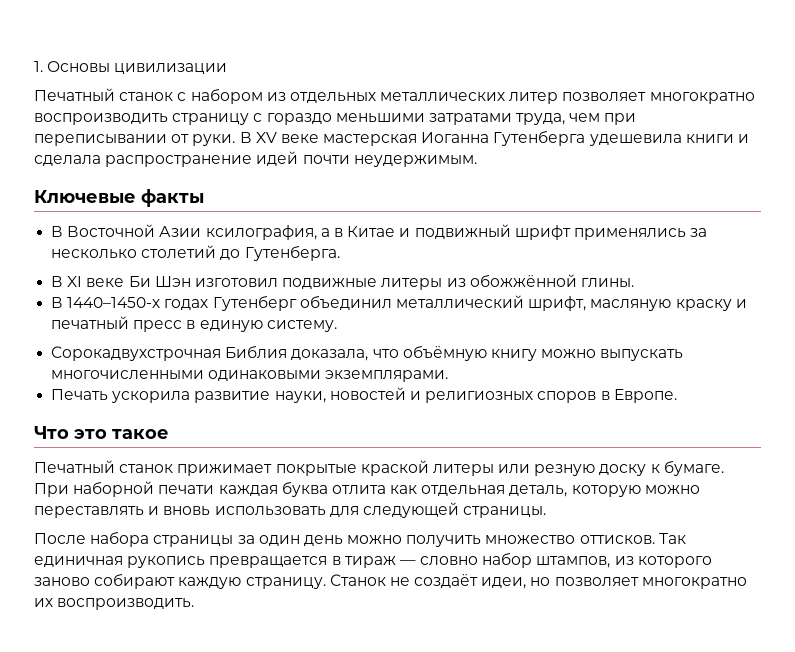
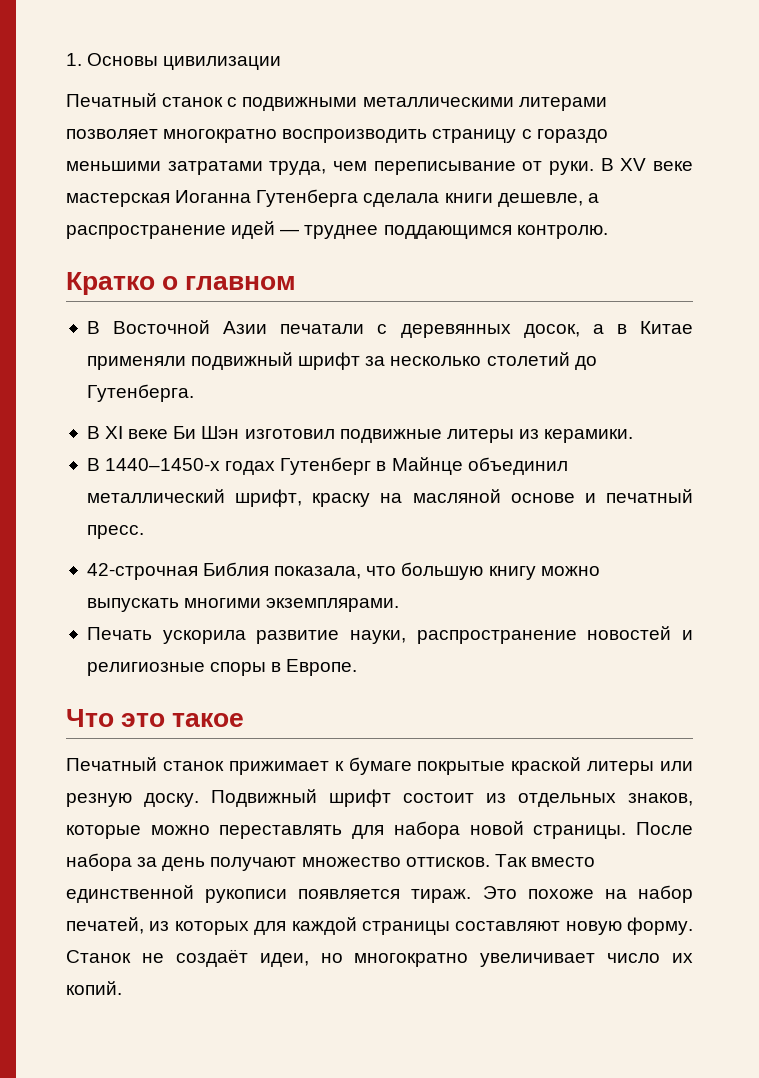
- Печатный станок с набором из отдельных металлических литер позволяет многократно воспроизводить страницу с гораздо меньшими затратами труда, чем при переписывании от руки.
+ Печатный станок с подвижными металлическими литерами позволяет многократно воспроизводить страницу с гораздо меньшими затратами труда, чем переписывание от руки.
- В XV веке мастерская Иоганна Гутенберга удешевила книги и сделала распространение идей почти неудержимым.
- Ключевые факты
+ В XV веке мастерская Иоганна Гутенберга сделала книги дешевле, а распространение идей — труднее поддающимся контролю.
+ Кратко о главном
- В Восточной Азии ксилография, а в Китае и подвижный шрифт применялись за несколько столетий до Гутенберга.
+ В Восточной Азии печатали с деревянных досок, а в Китае применяли подвижный шрифт за несколько столетий до Гутенберга.
- В XI веке Би Шэн изготовил подвижные литеры из обожжённой глины.
+ В XI веке Би Шэн изготовил подвижные литеры из керамики.
- В 1440–1450-х годах Гутенберг объединил металлический шрифт, масляную краску и печатный пресс в единую систему.
- Сорокадвухстрочная Библия доказала, что объёмную книгу можно выпускать многочисленными одинаковыми экземплярами.
+ В 1440–1450-х годах Гутенберг в Майнце объединил металлический шрифт, краску на масляной основе и печатный пресс.
+ 42-строчная Библия показала, что большую книгу можно выпускать многими экземплярами.
- Печать ускорила развитие науки, новостей и религиозных споров в Европе.
+ Печать ускорила развитие науки, распространение новостей и религиозные споры в Европе.
- Печатный станок прижимает покрытые краской литеры или резную доску к бумаге. При наборной печати каждая буква отлита как отдельная деталь, которую можно переставлять и вновь использовать для следующей страницы.
- После набора страницы за один день можно получить множество оттисков. Так единичная рукопись превращается в тираж — словно набор штампов, из которого заново собирают каждую страницу.
+ Печатный станок прижимает к бумаге покрытые краской литеры или резную доску. Подвижный шрифт состоит из отдельных знаков, которые можно переставлять для набора новой страницы. После набора за день получают множество оттисков. Так вместо единственной рукописи появляется тираж. Это похоже на набор печатей, из которых для каждой страницы составляют новую форму.
- Станок не создаёт идеи, но позволяет многократно их воспроизводить.
+ Станок не создаёт идеи, но многократно увеличивает число их копий.

